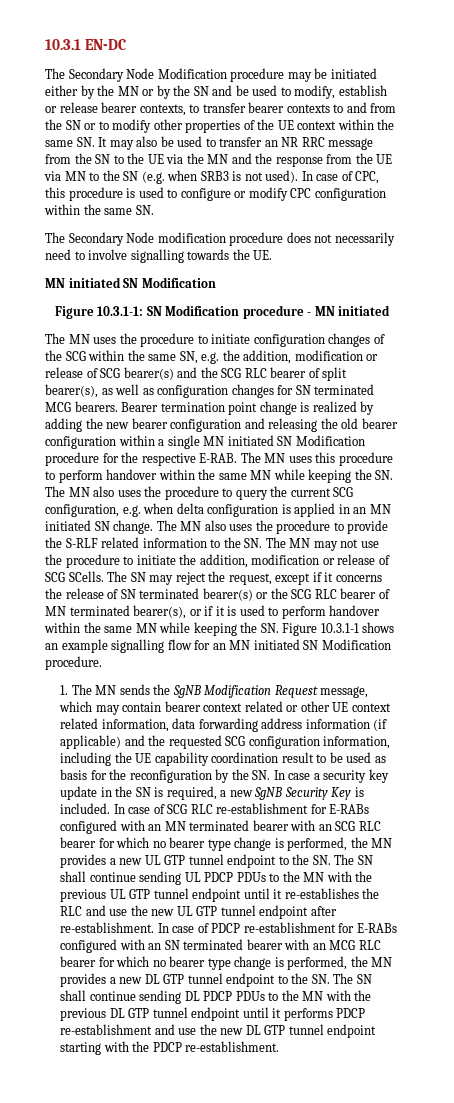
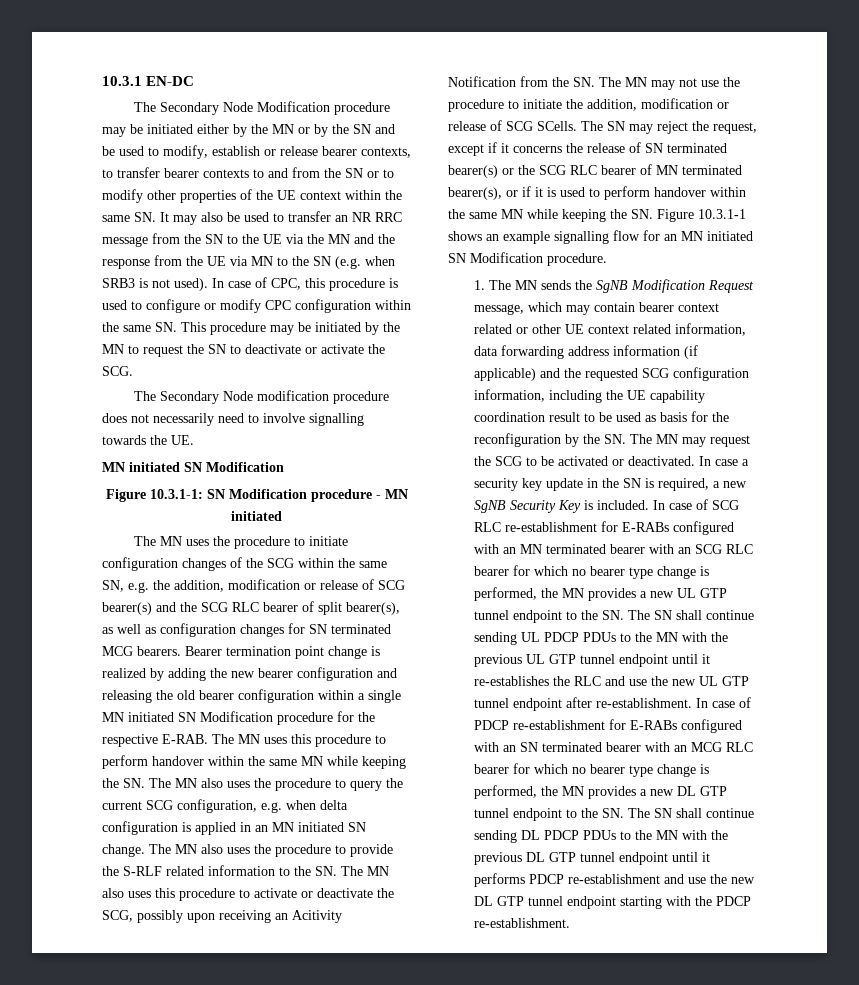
- In case of CPC, this procedure is used to configure or modify CPC configuration within the same SN.
+ In case of CPC, this procedure is used to configure or modify CPC configuration within the same SN. This procedure may be initiated by the MN to request the SN to deactivate or activate the SCG.
- The MN also uses the procedure to provide the S-RLF related information to the SN. The MN may not use the procedure to initiate the addition, modification or release of SCG SCells.
+ The MN also uses the procedure to provide the S-RLF related information to the SN. The MN also uses this procedure to activate or deactivate the SCG, possibly upon receiving an Acitivity Notification from the SN. The MN may not use the procedure to initiate the addition, modification or release of SCG SCells.
- 1. The MN sends the SgNB Modification Request message, which may contain bearer context related or other UE context related information, data forwarding address information (if applicable) and the requested SCG configuration information, including the UE capability coordination result to be used as basis for the reconfiguration by the SN. In case a security key update in the SN is required, a new SgNB Security Key is included.
+ 1. The MN sends the SgNB Modification Request message, which may contain bearer context related or other UE context related information, data forwarding address information (if applicable) and the requested SCG configuration information, including the UE capability coordination result to be used as basis for the reconfiguration by the SN. The MN may request the SCG to be activated or deactivated. In case a security key update in the SN is required, a new SgNB Security Key is included.

